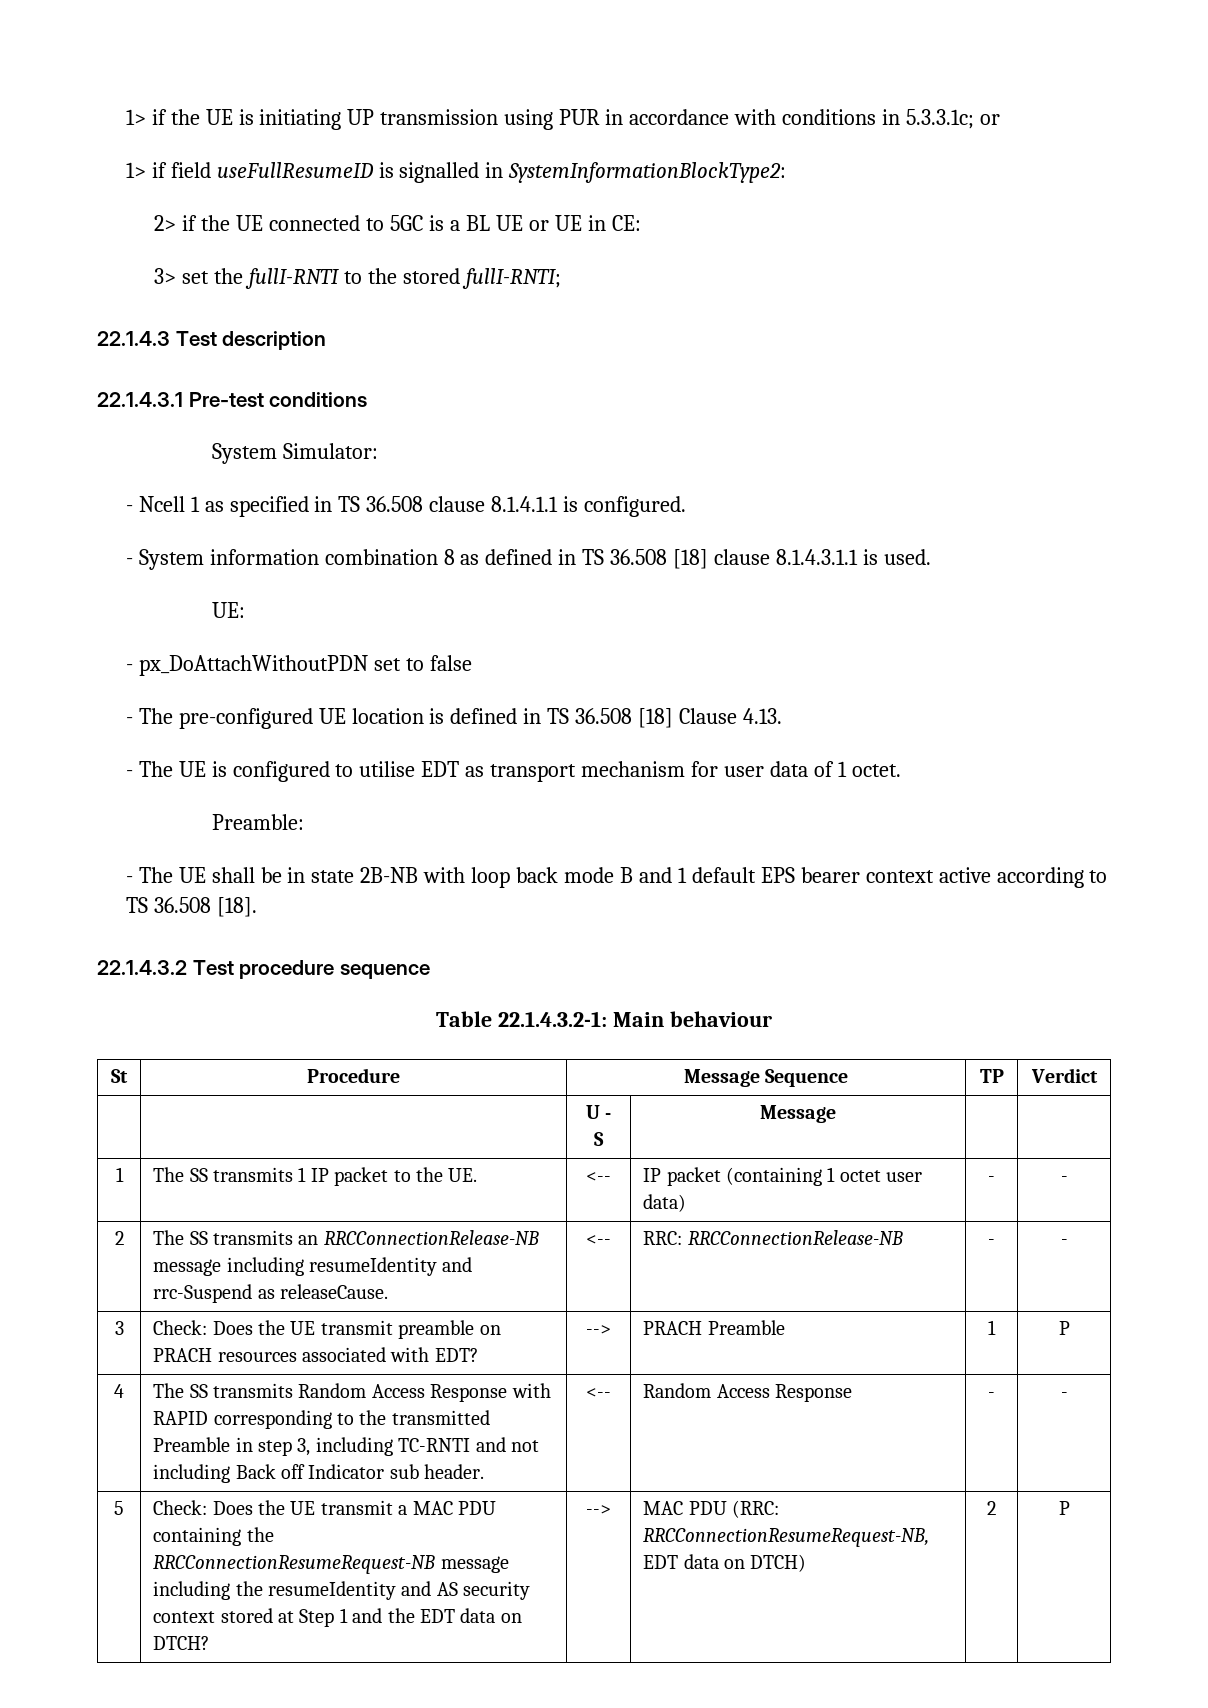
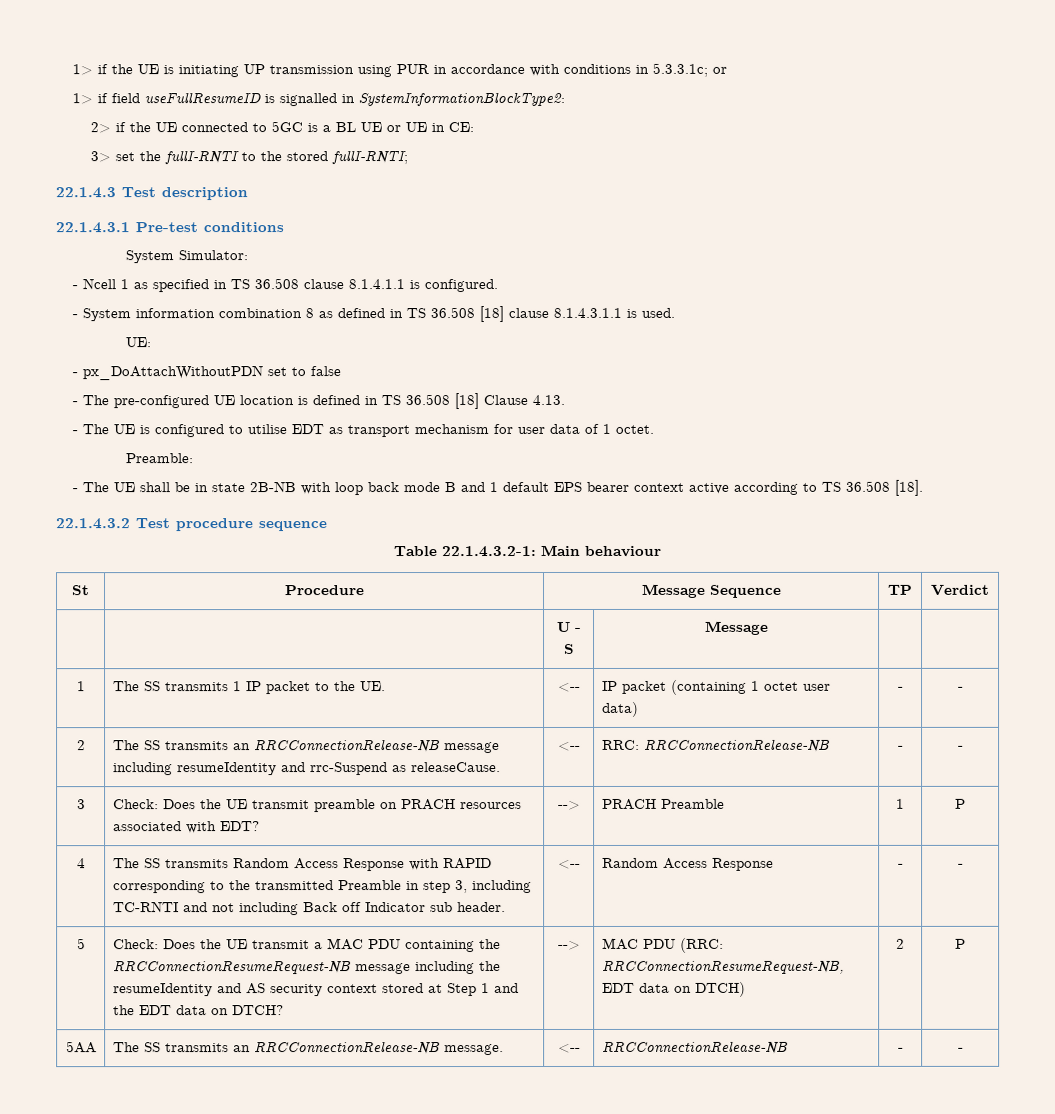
+ 5AA | The SS transmits an RRCConnectionRelease-NB message. | <-- | RRCConnectionRelease-NB | - | -

